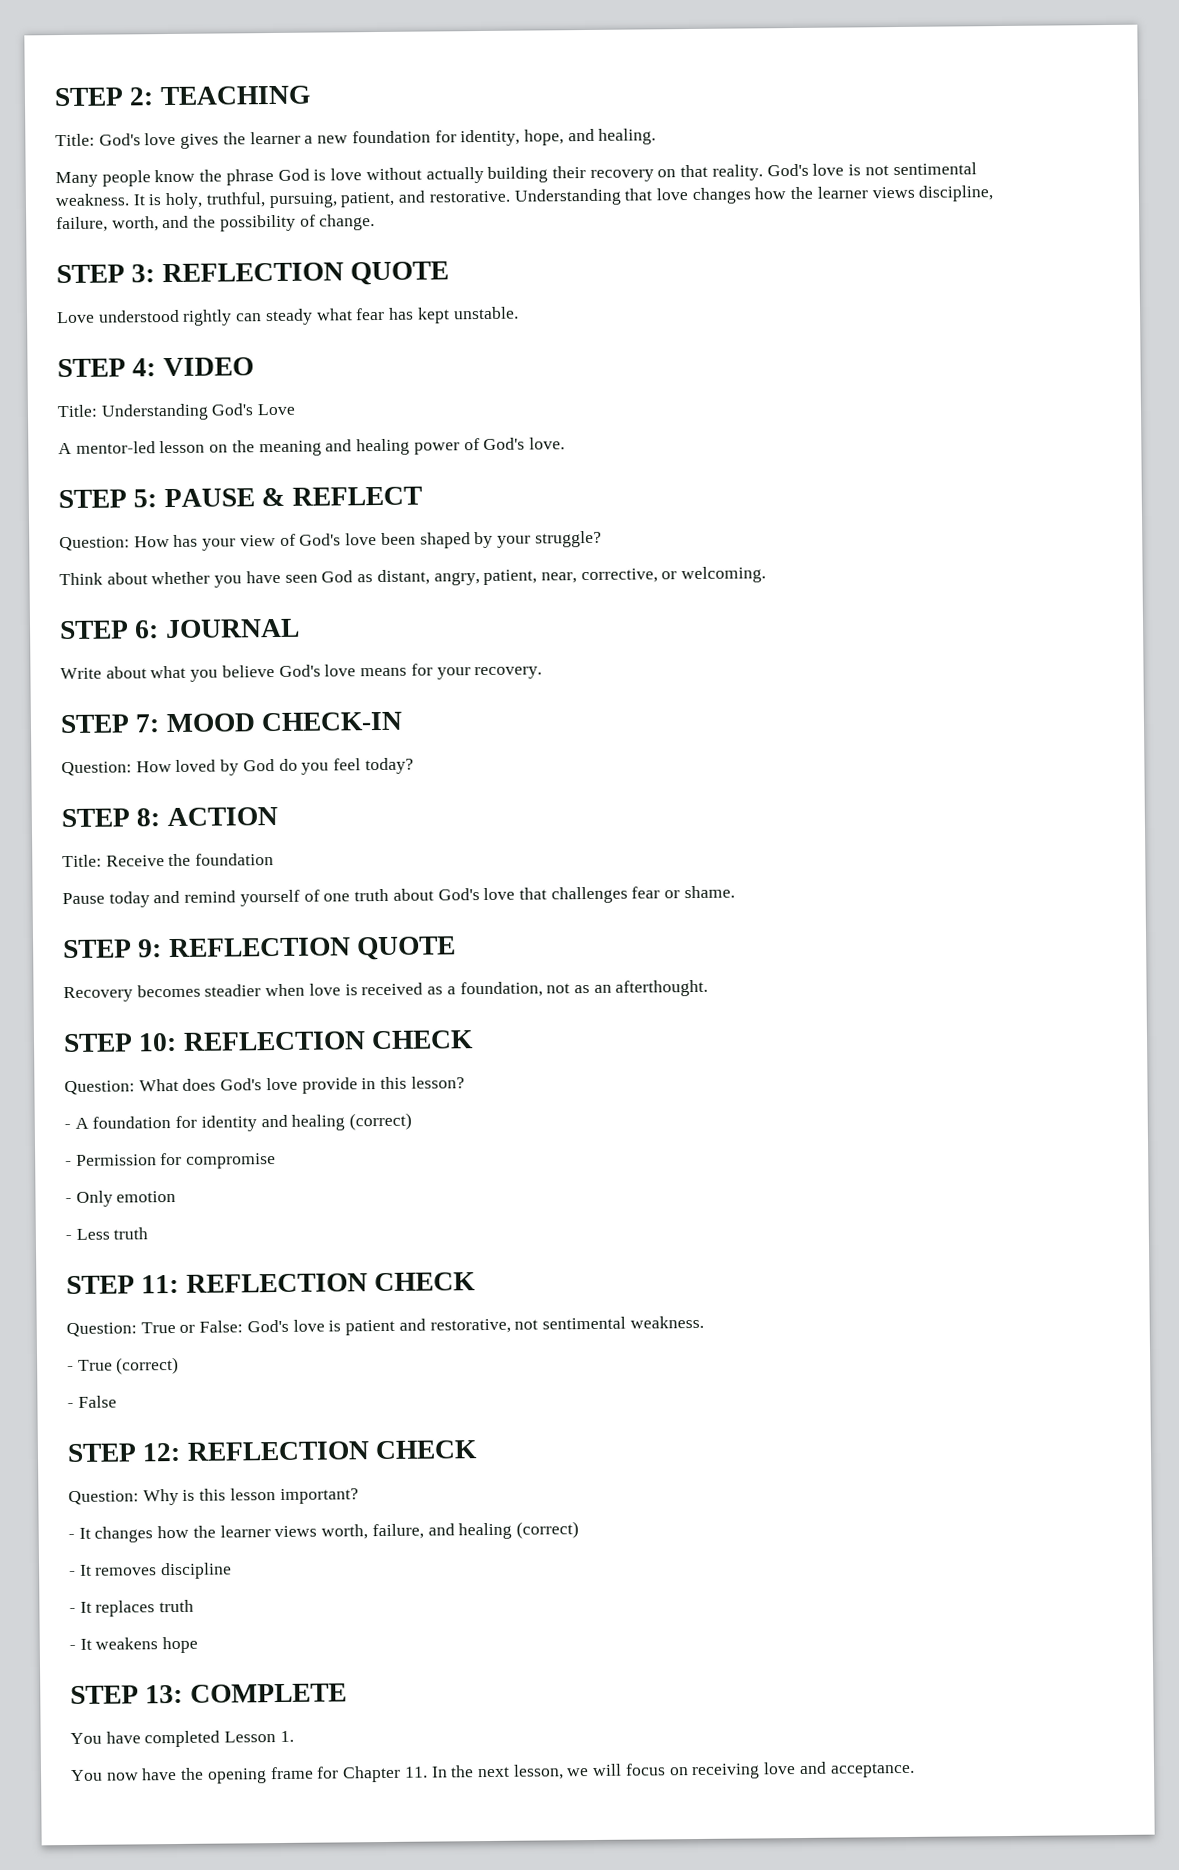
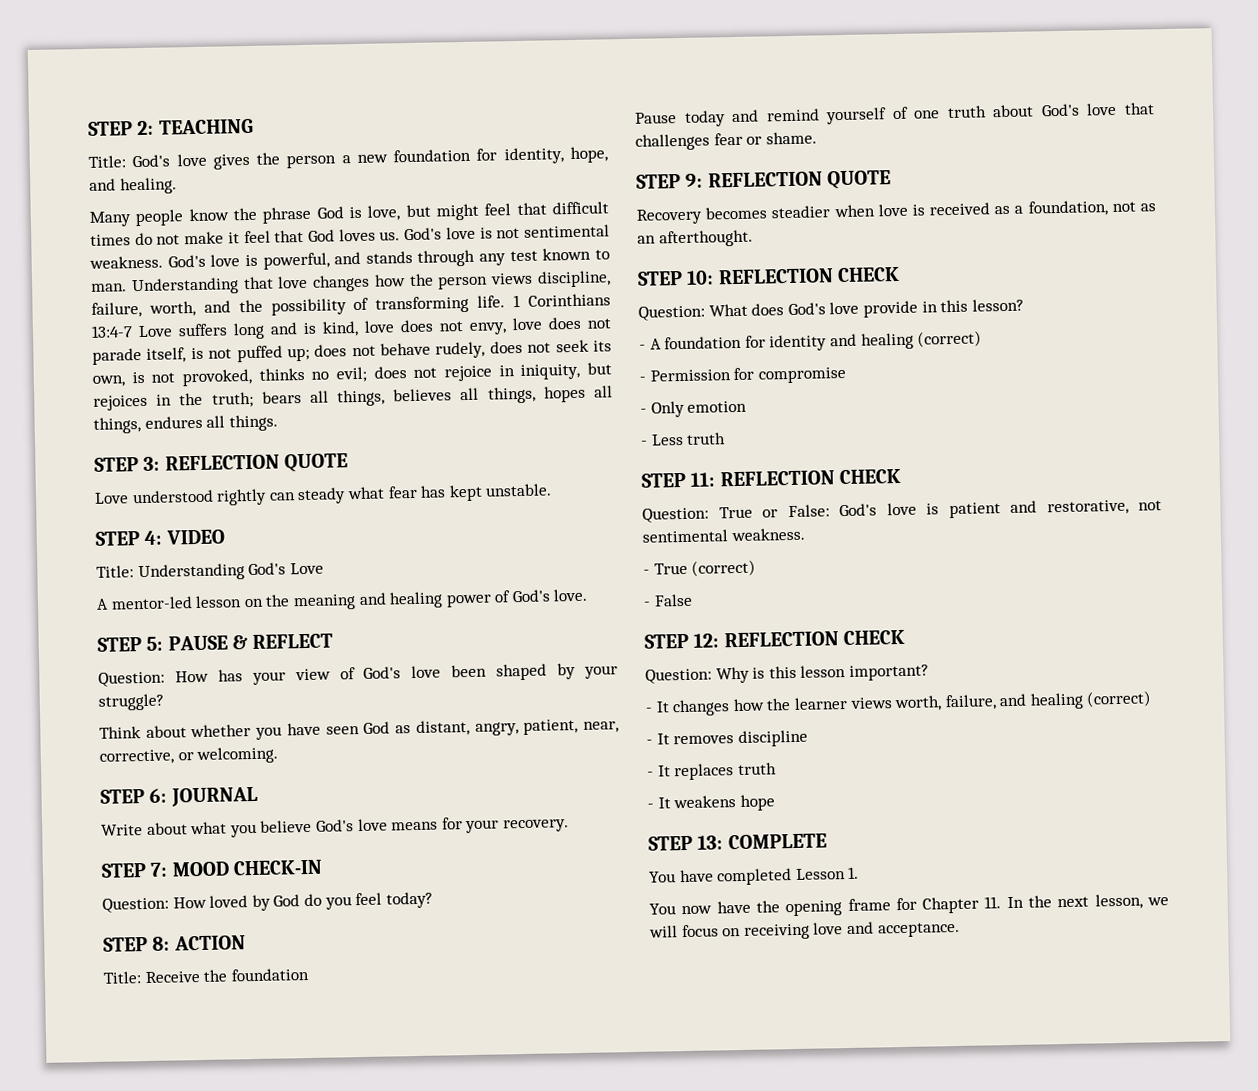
- Title: God's love gives the learner a new foundation for identity, hope, and healing.
+ Title: God's love gives the person a new foundation for identity, hope, and healing.
- Many people know the phrase God is love without actually building their recovery on that reality.
+ Many people know the phrase God is love, but might feel that difficult times do not make it feel that God loves us.
- It is holy, truthful, pursuing, patient, and restorative.
+ God's love is powerful, and stands through any test known to man.
- Understanding that love changes how the learner views discipline, failure, worth, and the possibility of change.
+ Understanding that love changes how the person views discipline, failure, worth, and the possibility of transforming life. 1 Corinthians 13:4-7 Love suffers long and is kind, love does not envy, love does not parade itself, is not puffed up; does not behave rudely, does not seek its own, is not provoked, thinks no evil; does not rejoice in iniquity, but rejoices in the truth; bears all things, believes all things, hopes all things, endures all things.

